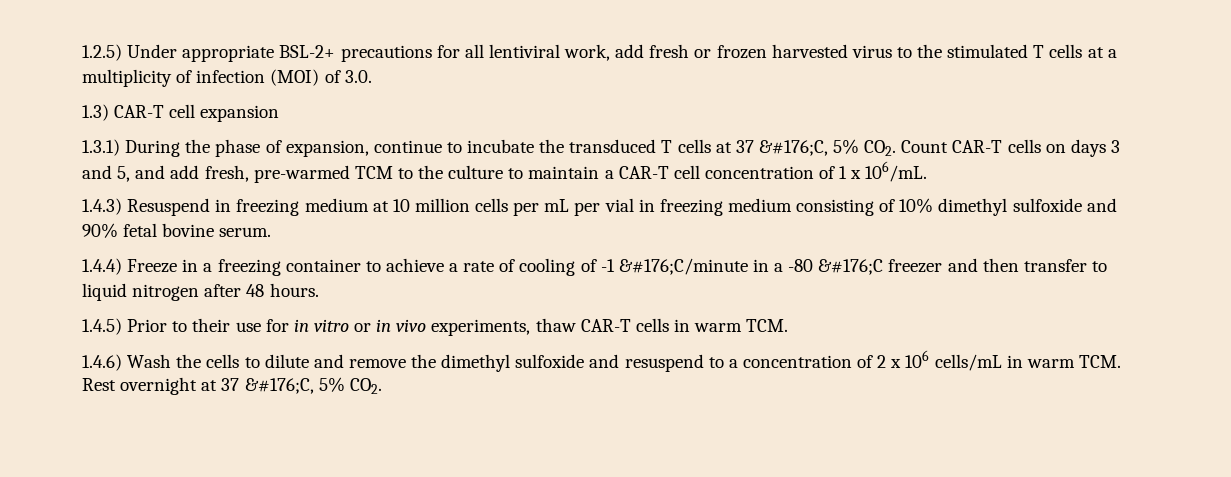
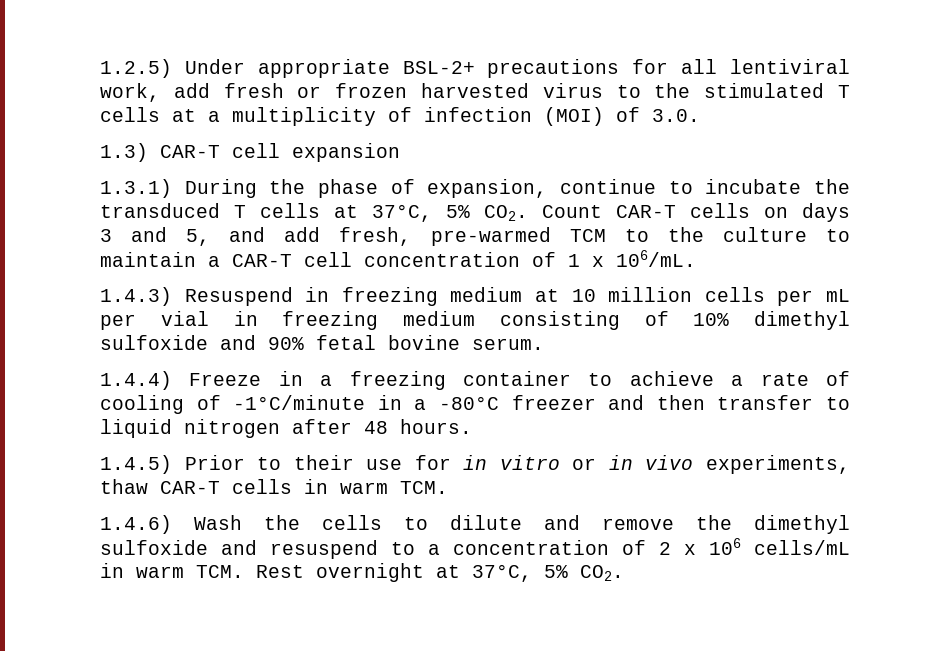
- 1.3.1) During the phase of expansion, continue to incubate the transduced T cells at 37 &#176;C, 5% CO2. Count CAR-T cells on days 3 and 5, and add fresh, pre-warmed TCM to the culture to maintain a CAR-T cell concentration of 1 x 106/mL.
+ 1.3.1) During the phase of expansion, continue to incubate the transduced T cells at 37°C, 5% CO2. Count CAR-T cells on days 3 and 5, and add fresh, pre-warmed TCM to the culture to maintain a CAR-T cell concentration of 1 x 106/mL.
- 1.4.4) Freeze in a freezing container to achieve a rate of cooling of -1 &#176;C/minute in a -80 &#176;C freezer and then transfer to liquid nitrogen after 48 hours.
+ 1.4.4) Freeze in a freezing container to achieve a rate of cooling of -1°C/minute in a -80°C freezer and then transfer to liquid nitrogen after 48 hours.
- 1.4.6) Wash the cells to dilute and remove the dimethyl sulfoxide and resuspend to a concentration of 2 x 106 cells/mL in warm TCM. Rest overnight at 37 &#176;C, 5% CO2.
+ 1.4.6) Wash the cells to dilute and remove the dimethyl sulfoxide and resuspend to a concentration of 2 x 106 cells/mL in warm TCM. Rest overnight at 37°C, 5% CO2.

